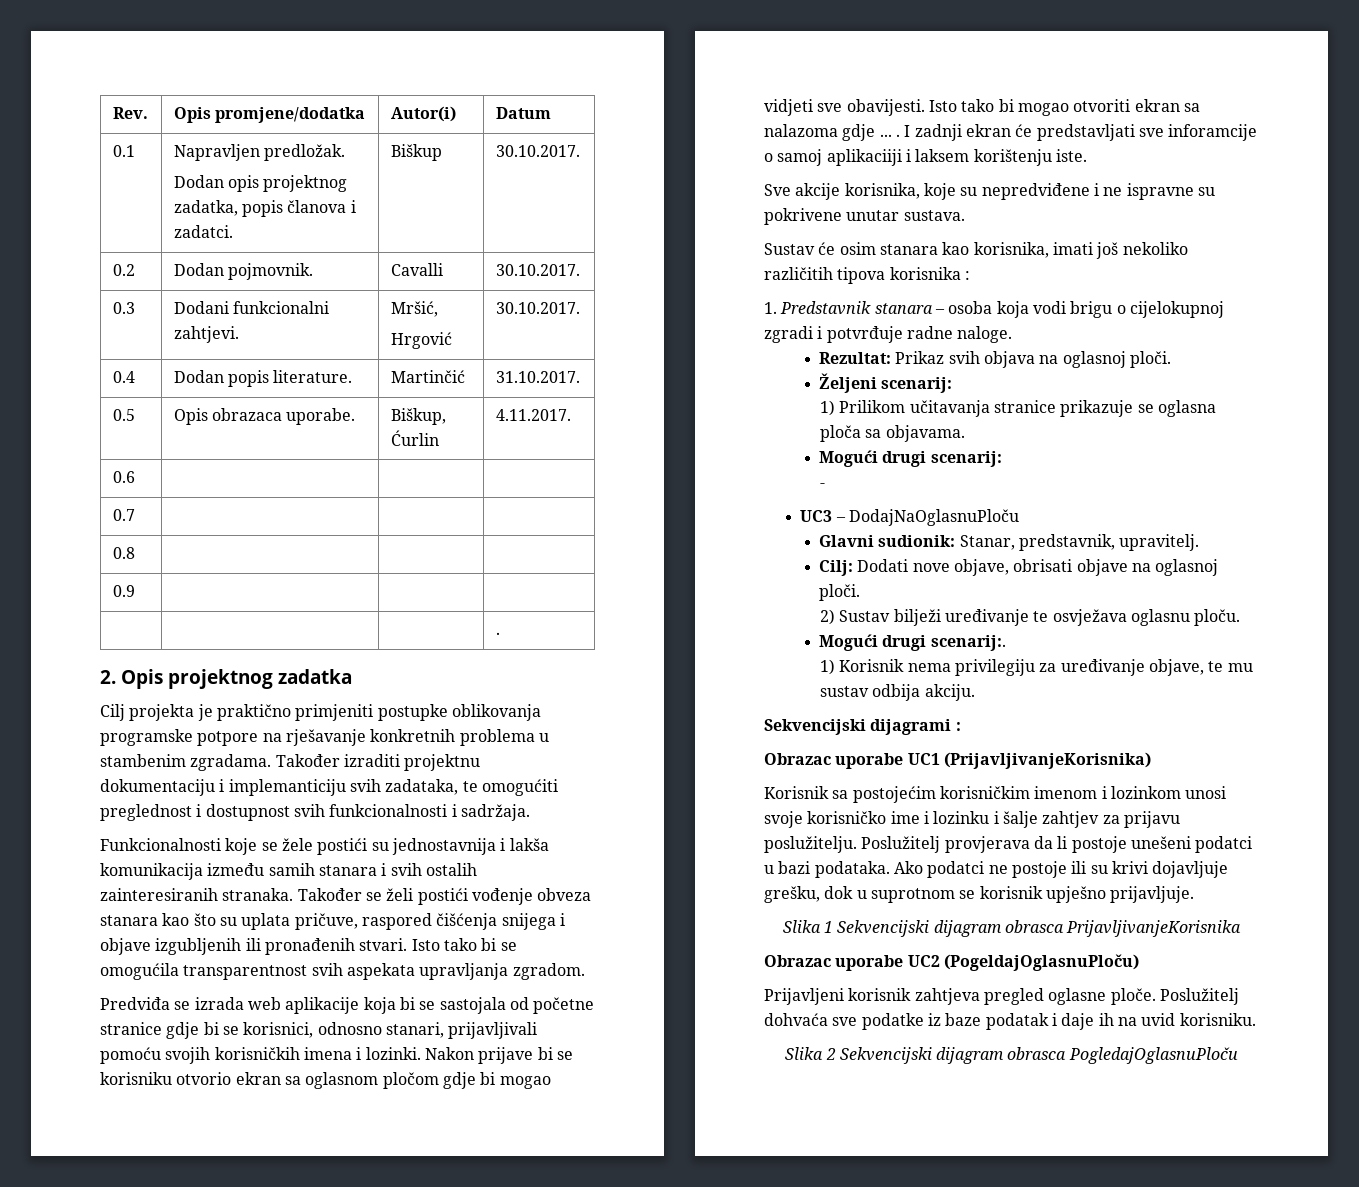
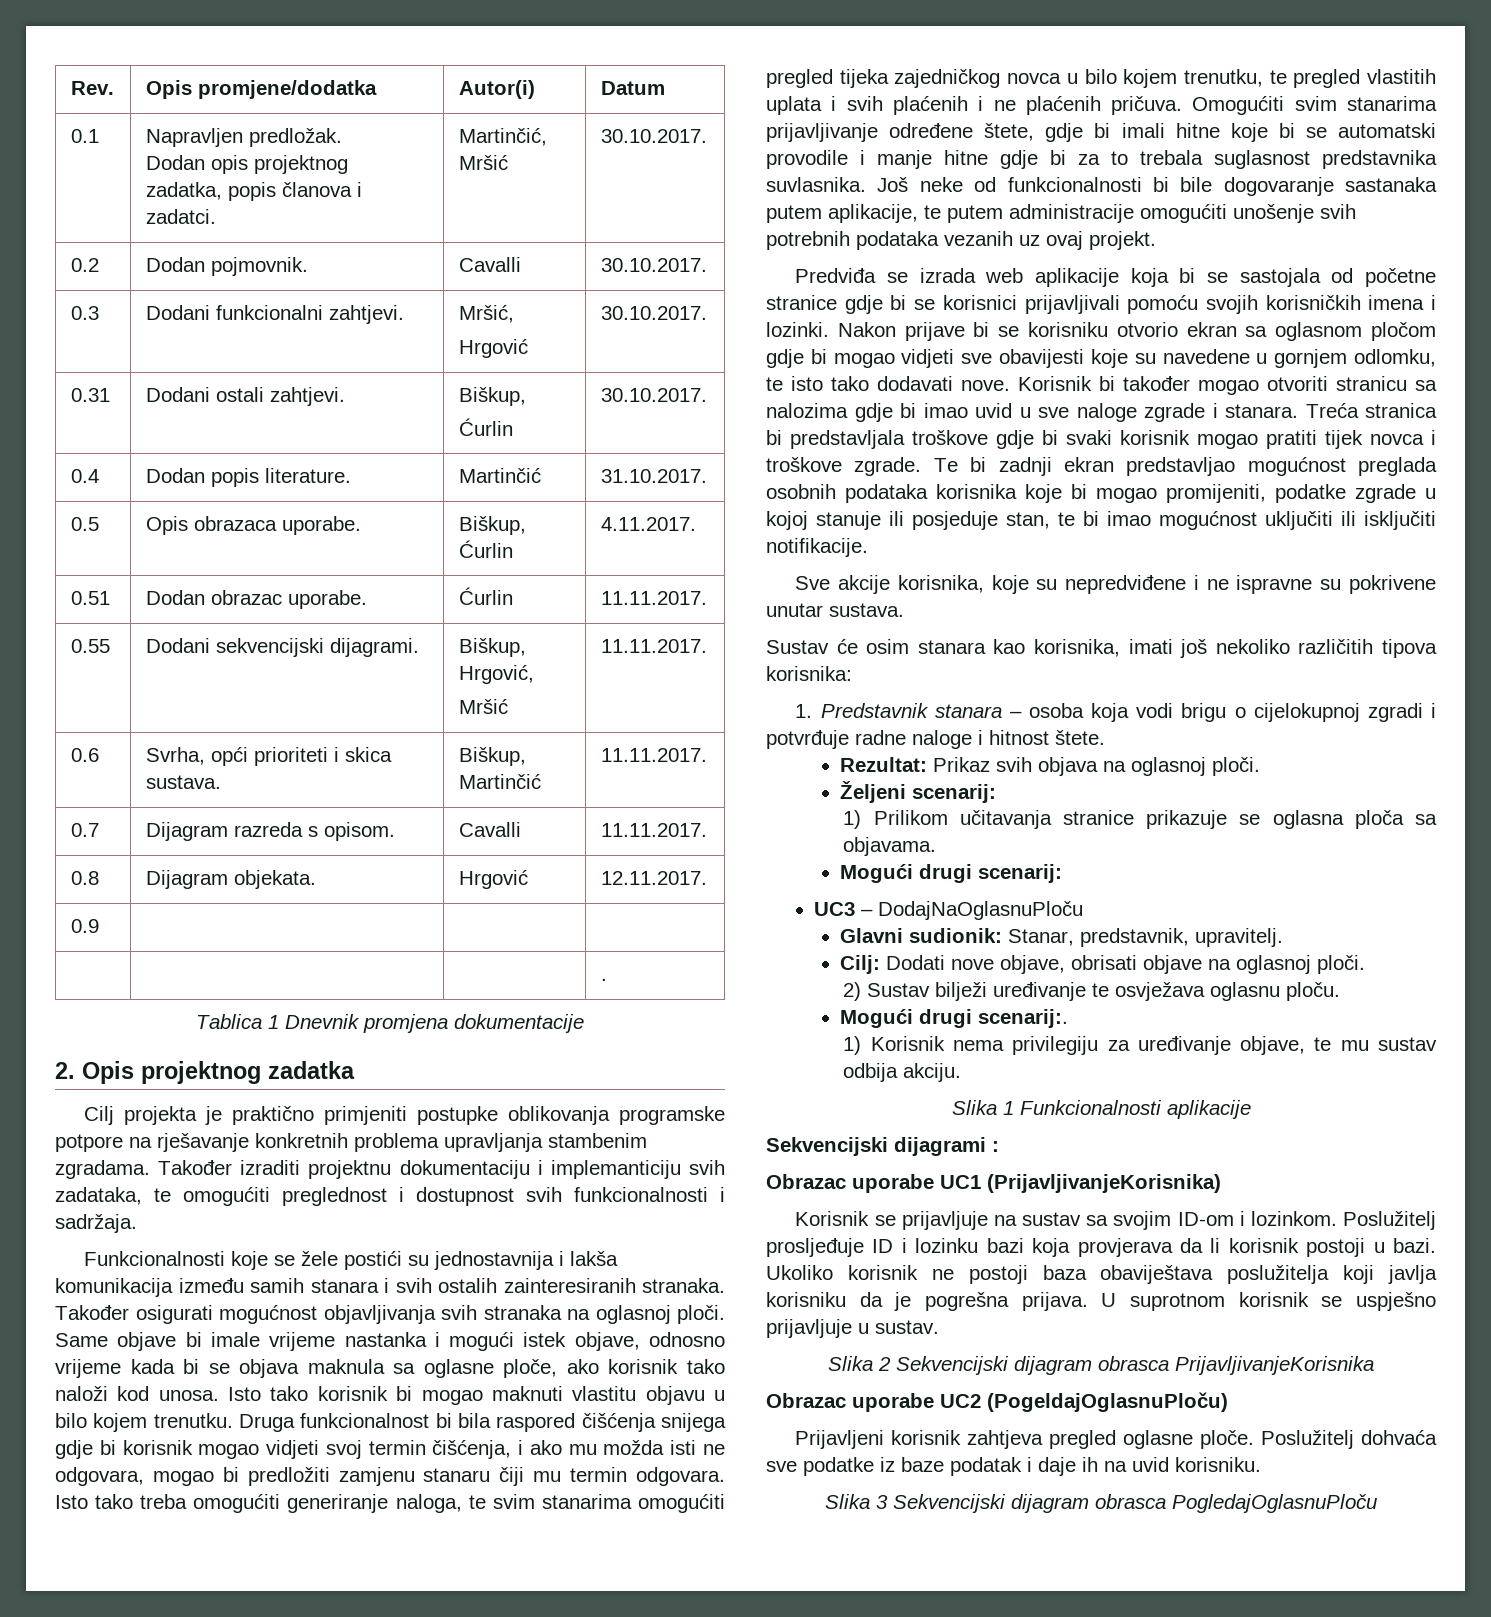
  0.1 | Napravljen predložak.
- Dodan opis projektnog zadatka, popis članova i zadatci. | Biškup | 30.10.2017.
+ Dodan opis projektnog zadatka, popis članova i zadatci. | Martinčić, Mršić | 30.10.2017.
+ 0.31 | Dodani ostali zahtjevi. | Biškup,
+ Ćurlin | 30.10.2017.
- 0.6 | | |
- 0.7 | | |
- 0.8 | | |
+ 0.51 | Dodan obrazac uporabe. | Ćurlin | 11.11.2017.
+ 0.55 | Dodani sekvencijski dijagrami. | Biškup, Hrgović,
+ Mršić | 11.11.2017.
+ 0.6 | Svrha, opći prioriteti i skica sustava. | Biškup, Martinčić | 11.11.2017.
+ 0.7 | Dijagram razreda s opisom. | Cavalli | 11.11.2017.
+ 0.8 | Dijagram objekata. | Hrgović | 12.11.2017.
  0.9 | | |
  | | | .
+ Tablica 1 Dnevnik promjena dokumentacije
- Cilj projekta je praktično primjeniti postupke oblikovanja programske potpore na rješavanje konkretnih problema u stambenim zgradama.
+ Cilj projekta je praktično primjeniti postupke oblikovanja programske potpore na rješavanje konkretnih problema upravljanja stambenim zgradama.
- Također se želi postići vođenje obveza stanara kao što su uplata pričuve, raspored čišćenja snijega i objave izgubljenih ili pronađenih stvari. Isto tako bi se omogućila transparentnost svih aspekata upravljanja zgradom.
+ Također osigurati mogućnost objavljivanja svih stranaka na oglasnoj ploči. Same objave bi imale vrijeme nastanka i mogući istek objave, odnosno vrijeme kada bi se objava maknula sa oglasne ploče, ako korisnik tako naloži kod unosa. Isto tako korisnik bi mogao maknuti vlastitu objavu u bilo kojem trenutku. Druga funkcionalnost bi bila raspored čišćenja snijega gdje bi korisnik mogao vidjeti svoj termin čišćenja, i ako mu možda isti ne odgovara, mogao bi predložiti zamjenu stanaru čiji mu termin odgovara. Isto tako treba omogućiti generiranje naloga, te svim stanarima omogućiti pregled tijeka zajedničkog novca u bilo kojem trenutku, te pregled vlastitih uplata i svih plaćenih i ne plaćenih pričuva. Omogućiti svim stanarima prijavljivanje određene štete, gdje bi imali hitne koje bi se automatski provodile i manje hitne gdje bi za to trebala suglasnost predstavnika suvlasnika. Još neke od funkcionalnosti bi bile dogovaranje sastanaka putem aplikacije, te putem administracije omogućiti unošenje svih potrebnih podataka vezanih uz ovaj projekt.
- Predviđa se izrada web aplikacije koja bi se sastojala od početne stranice gdje bi se korisnici, odnosno stanari, prijavljivali pomoću svojih korisničkih imena i lozinki.
+ Predviđa se izrada web aplikacije koja bi se sastojala od početne stranice gdje bi se korisnici prijavljivali pomoću svojih korisničkih imena i lozinki.
- Nakon prijave bi se korisniku otvorio ekran sa oglasnom pločom gdje bi mogao vidjeti sve obavijesti. Isto tako bi mogao otvoriti ekran sa nalazoma gdje ... . I zadnji ekran će predstavljati sve inforamcije o samoj aplikaciiji i laksem korištenju iste.
+ Nakon prijave bi se korisniku otvorio ekran sa oglasnom pločom gdje bi mogao vidjeti sve obavijesti koje su navedene u gornjem odlomku, te isto tako dodavati nove. Korisnik bi također mogao otvoriti stranicu sa nalozima gdje bi imao uvid u sve naloge zgrade i stanara. Treća stranica bi predstavljala troškove gdje bi svaki korisnik mogao pratiti tijek novca i troškove zgrade. Te bi zadnji ekran predstavljao mogućnost preglada osobnih podataka korisnika koje bi mogao promijeniti, podatke zgrade u kojoj stanuje ili posjeduje stan, te bi imao mogućnost uključiti ili isključiti notifikacije.
- Sustav će osim stanara kao korisnika, imati još nekoliko različitih tipova korisnika :
+ Sustav će osim stanara kao korisnika, imati još nekoliko različitih tipova korisnika:
- 1. Predstavnik stanara – osoba koja vodi brigu o cijelokupnoj zgradi i potvrđuje radne naloge.
+ 1. Predstavnik stanara – osoba koja vodi brigu o cijelokupnoj zgradi i potvrđuje radne naloge i hitnost štete.
  Mogući drugi scenarij:
- -
+ Slika 1 Funkcionalnosti aplikacije
- Korisnik sa postojećim korisničkim imenom i lozinkom unosi svoje korisničko ime i lozinku i šalje zahtjev za prijavu poslužitelju. Poslužitelj provjerava da li postoje unešeni podatci u bazi podataka. Ako podatci ne postoje ili su krivi dojavljuje grešku, dok u suprotnom se korisnik upješno prijavljuje.
- Slika 1 Sekvencijski dijagram obrasca PrijavljivanjeKorisnika
+ Korisnik se prijavljuje na sustav sa svojim ID-om i lozinkom. Poslužitelj prosljeđuje ID i lozinku bazi koja provjerava da li korisnik postoji u bazi. Ukoliko korisnik ne postoji baza obaviještava poslužitelja koji javlja korisniku da je pogrešna prijava. U suprotnom korisnik se uspješno prijavljuje u sustav.
+ Slika 2 Sekvencijski dijagram obrasca PrijavljivanjeKorisnika
- Slika 2 Sekvencijski dijagram obrasca PogledajOglasnuPloču
+ Slika 3 Sekvencijski dijagram obrasca PogledajOglasnuPloču

